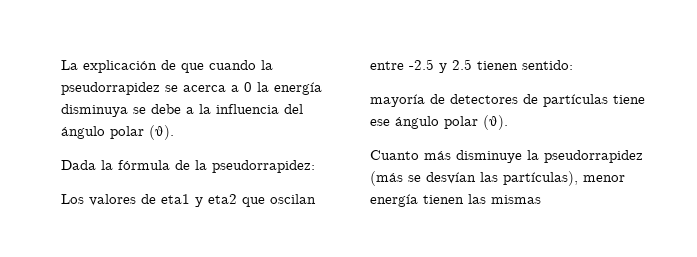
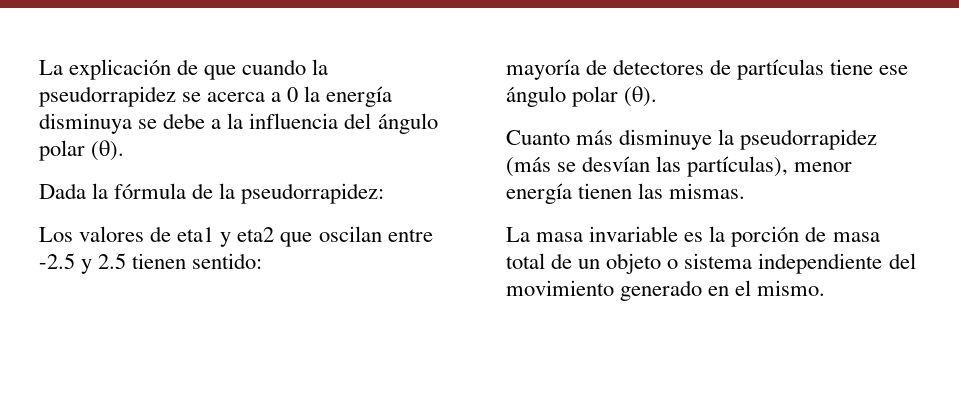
- Cuanto más disminuye la pseudorrapidez (más se desvían las partículas), menor energía tienen las mismas
+ Cuanto más disminuye la pseudorrapidez (más se desvían las partículas), menor energía tienen las mismas.
+ La masa invariable es la porción de masa total de un objeto o sistema independiente del movimiento generado en el mismo.

